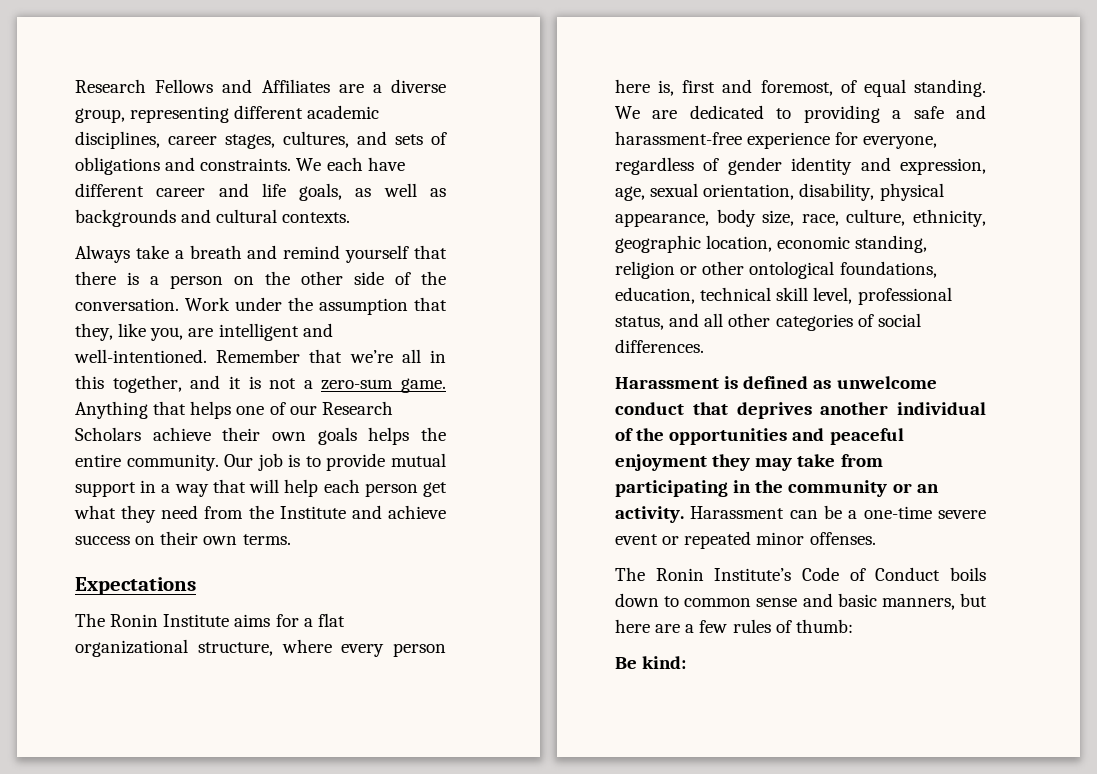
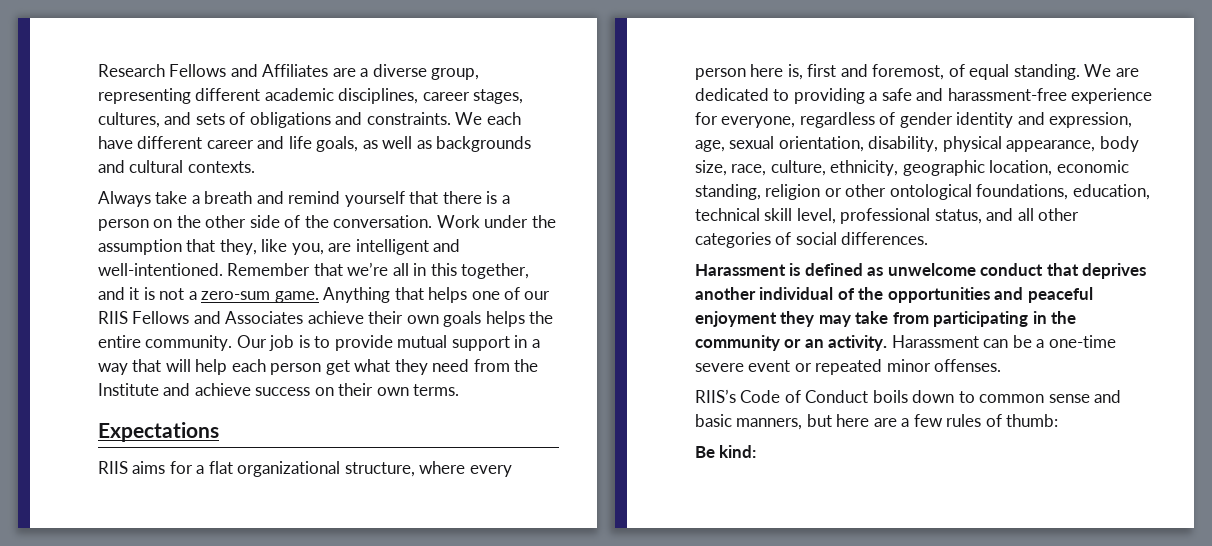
- Anything that helps one of our Research Scholars achieve their own goals helps the entire community.
+ Anything that helps one of our RIIS Fellows and Associates achieve their own goals helps the entire community.
- The Ronin Institute aims for a flat organizational structure, where every person here is, first and foremost, of equal standing.
+ RIIS aims for a flat organizational structure, where every person here is, first and foremost, of equal standing.
- The Ronin Institute’s Code of Conduct boils down to common sense and basic manners, but here are a few rules of thumb:
+ RIIS’s Code of Conduct boils down to common sense and basic manners, but here are a few rules of thumb:

